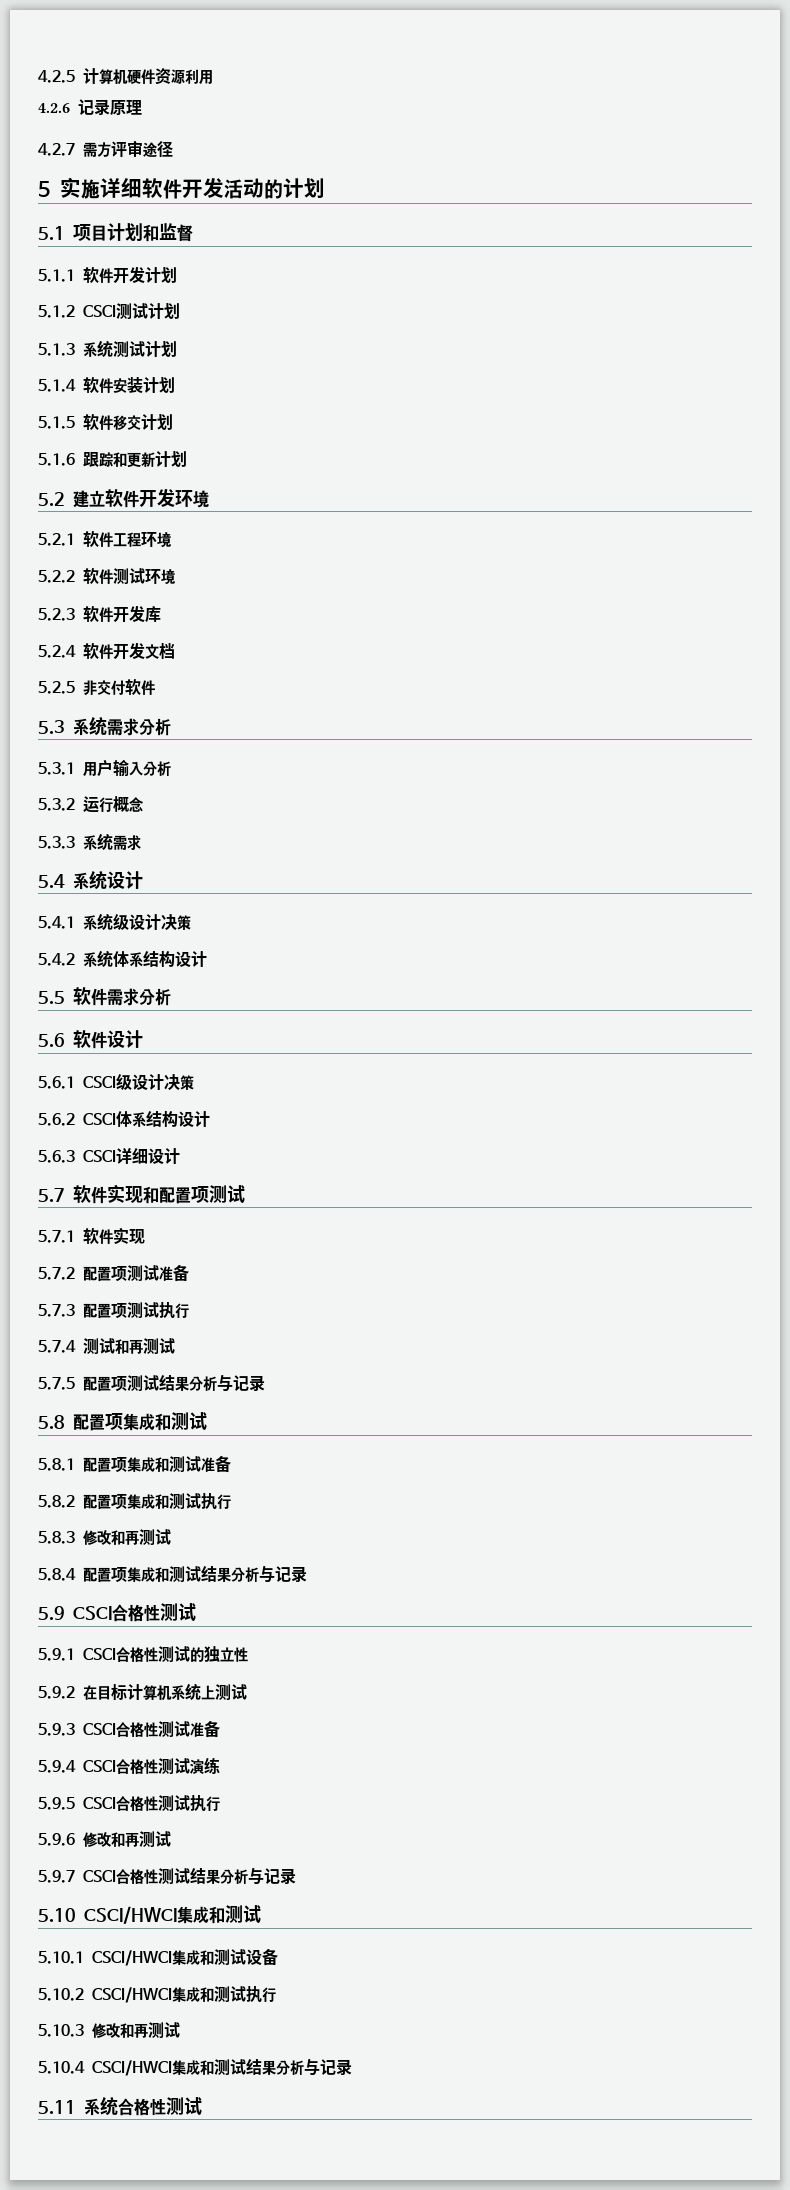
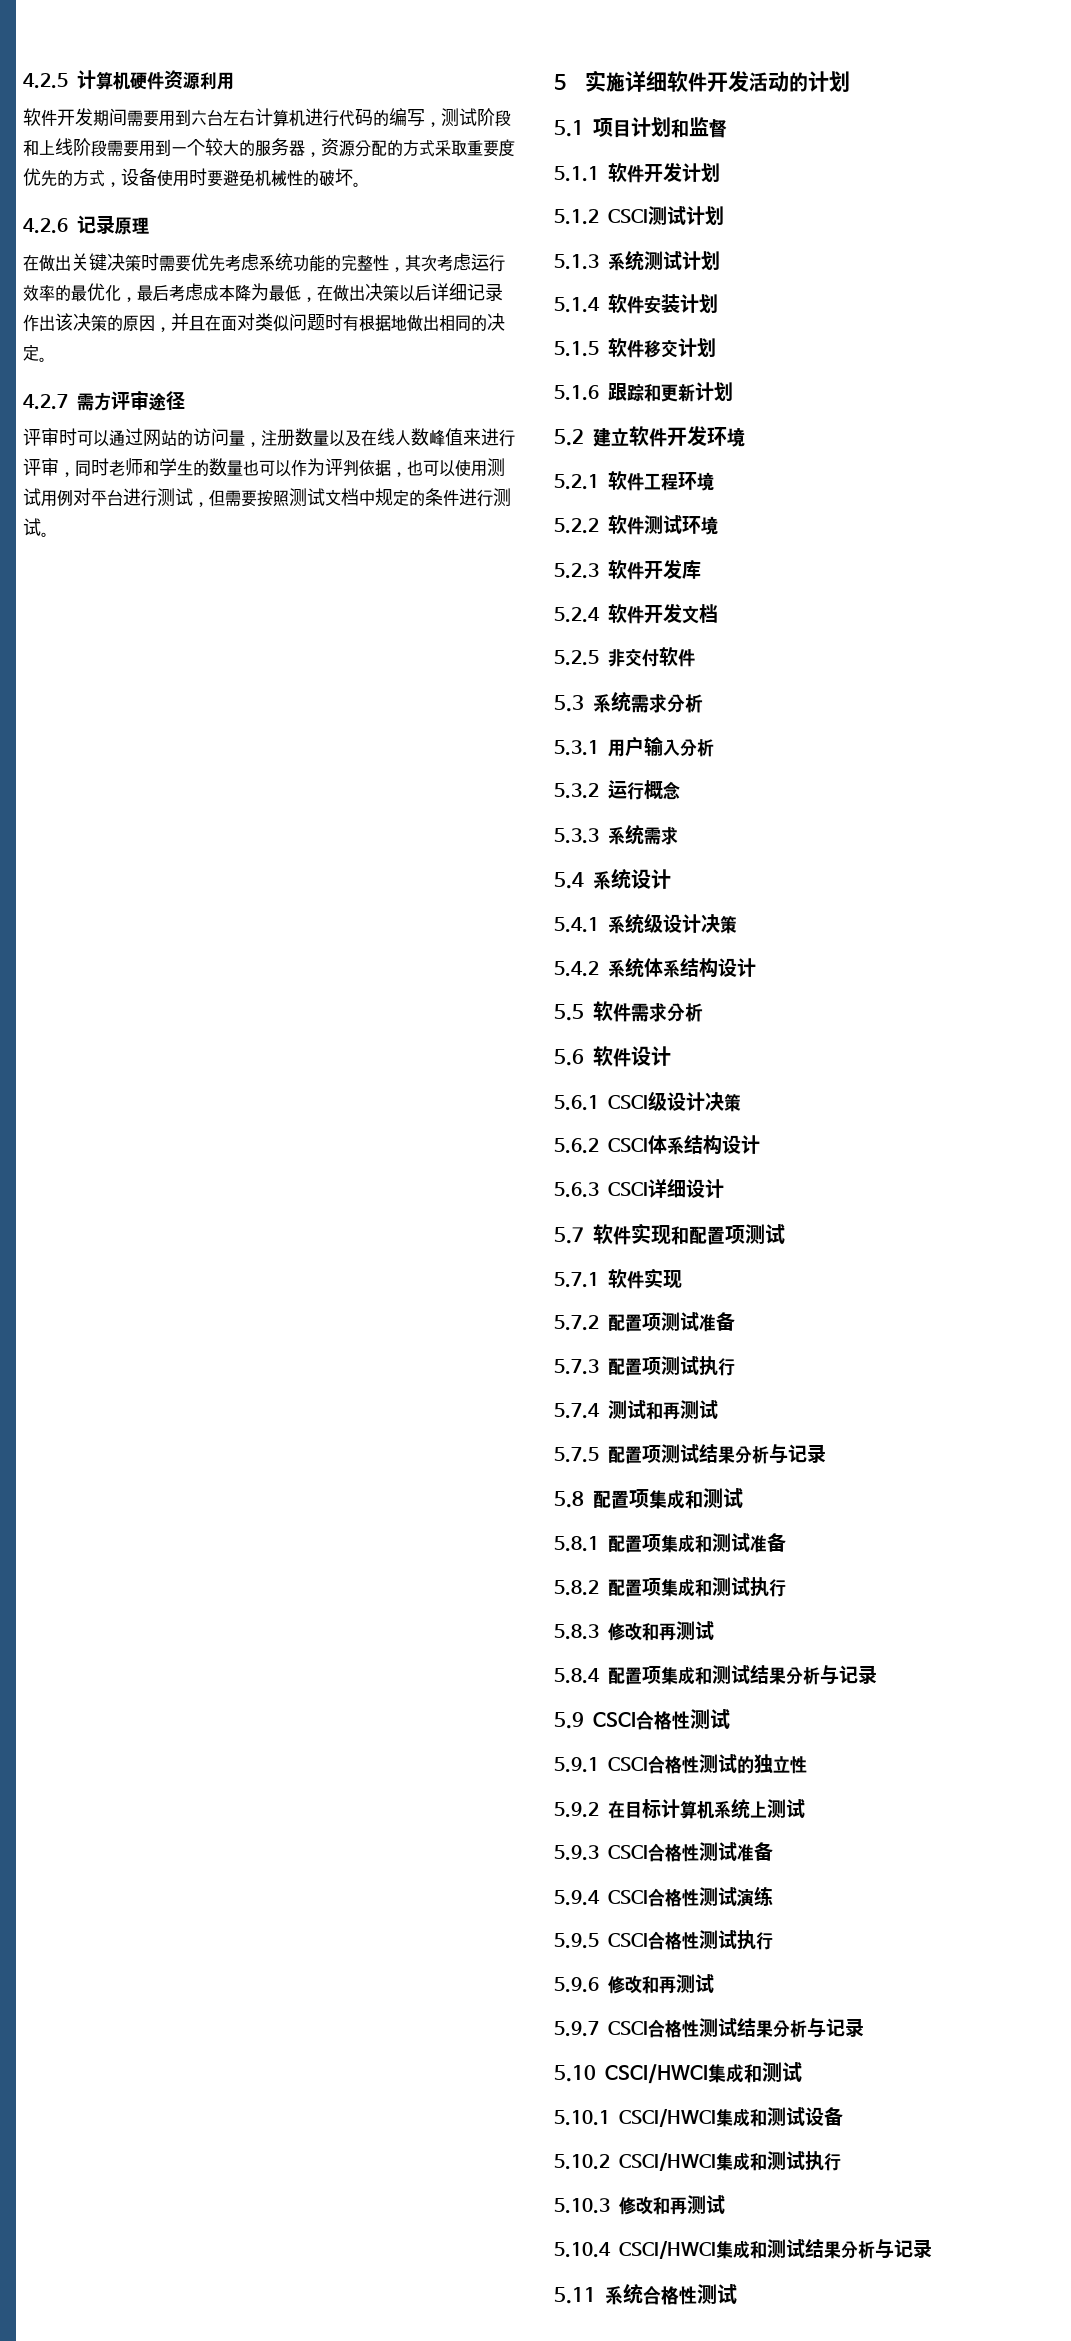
+ 软件开发期间需要用到六台左右计算机进行代码的编写，测试阶段和上线阶段需要用到一个较大的服务器，资源分配的方式采取重要度优先的方式，设备使用时要避免机械性的破坏。
  4.2.6记录原理
+ 在做出关键决策时需要优先考虑系统功能的完整性，其次考虑运行效率的最优化，最后考虑成本降为最低，在做出决策以后详细记录作出该决策的原因，并且在面对类似问题时有根据地做出相同的决定。
  4.2.7需方评审途径
+ 评审时可以通过网站的访问量，注册数量以及在线人数峰值来进行评审，同时老师和学生的数量也可以作为评判依据，也可以使用测试用例对平台进行测试，但需要按照测试文档中规定的条件进行测试。

